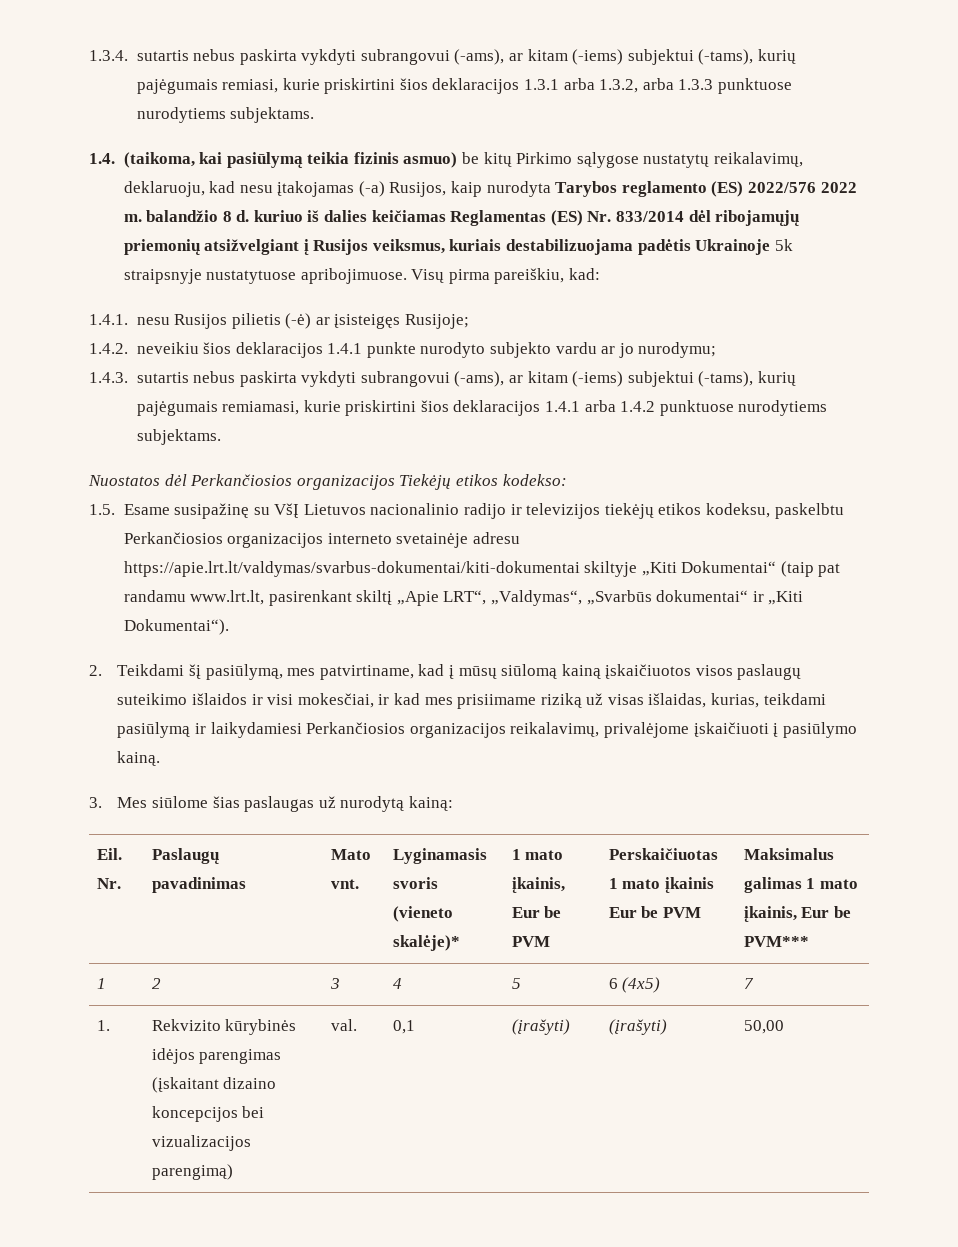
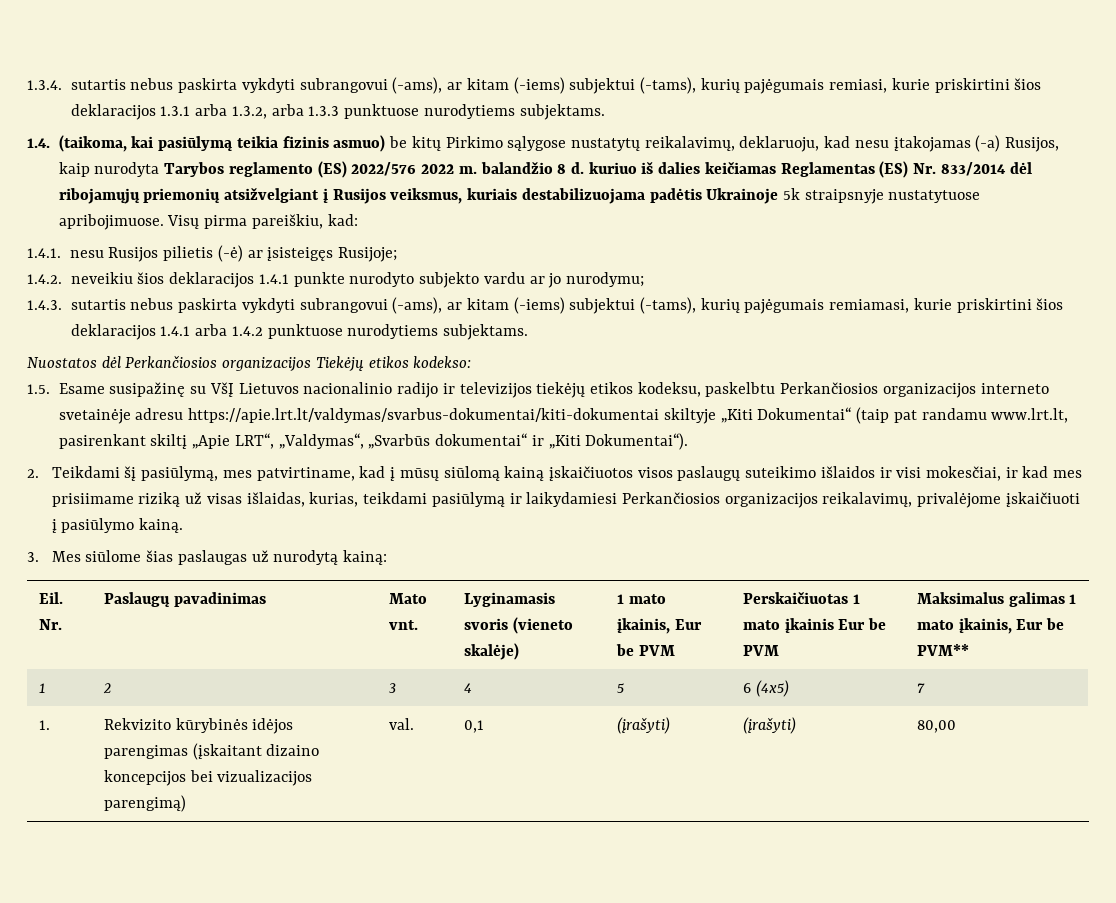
- Eil. Nr. | Paslaugų pavadinimas | Mato vnt. | Lyginamasis svoris (vieneto skalėje)* | 1 mato įkainis, Eur be PVM | Perskaičiuotas 1 mato įkainis Eur be PVM | Maksimalus galimas 1 mato įkainis, Eur be PVM***
+ Eil. Nr. | Paslaugų pavadinimas | Mato vnt. | Lyginamasis svoris (vieneto skalėje) | 1 mato įkainis, Eur be PVM | Perskaičiuotas 1 mato įkainis Eur be PVM | Maksimalus galimas 1 mato įkainis, Eur be PVM**
- 1. | Rekvizito kūrybinės idėjos parengimas (įskaitant dizaino koncepcijos bei vizualizacijos parengimą) | val. | 0,1 | (įrašyti) | (įrašyti) | 50,00
+ 1. | Rekvizito kūrybinės idėjos parengimas (įskaitant dizaino koncepcijos bei vizualizacijos parengimą) | val. | 0,1 | (įrašyti) | (įrašyti) | 80,00

